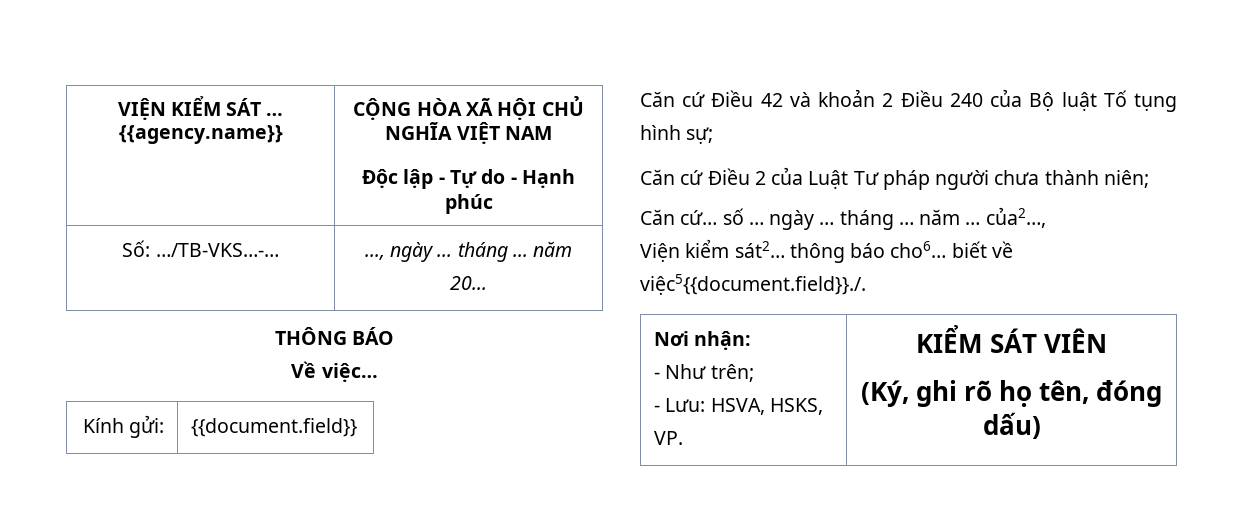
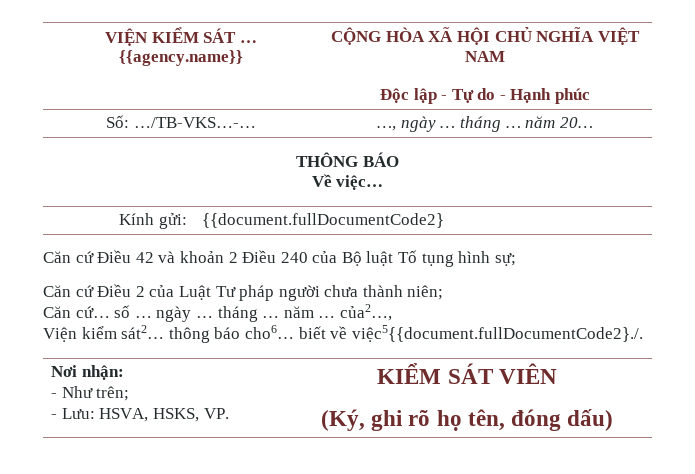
- Kính gửi: | {{document.field}}
+ Kính gửi: | {{document.fullDocumentCode2}
- Viện kiểm sát2… thông báo cho6… biết về việc5{{document.field}}./.
+ Viện kiểm sát2… thông báo cho6… biết về việc5{{document.fullDocumentCode2}./.

